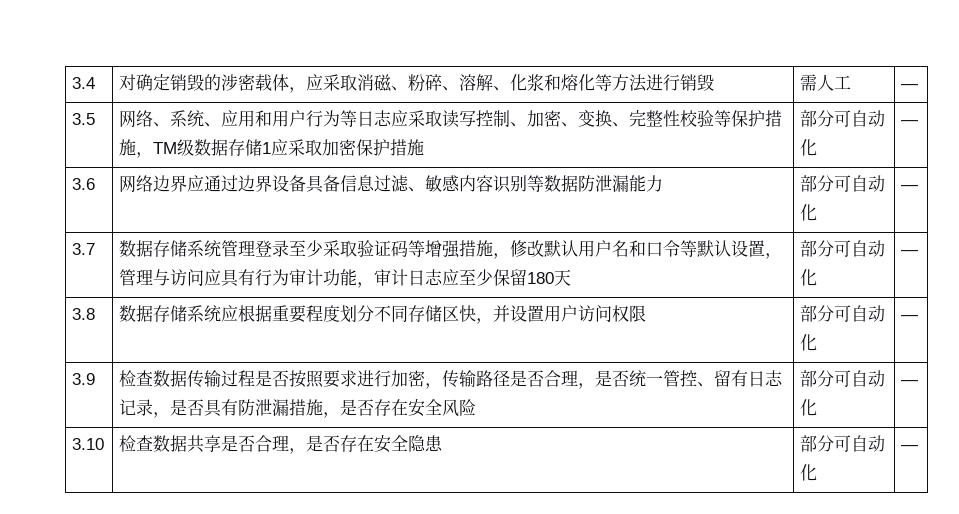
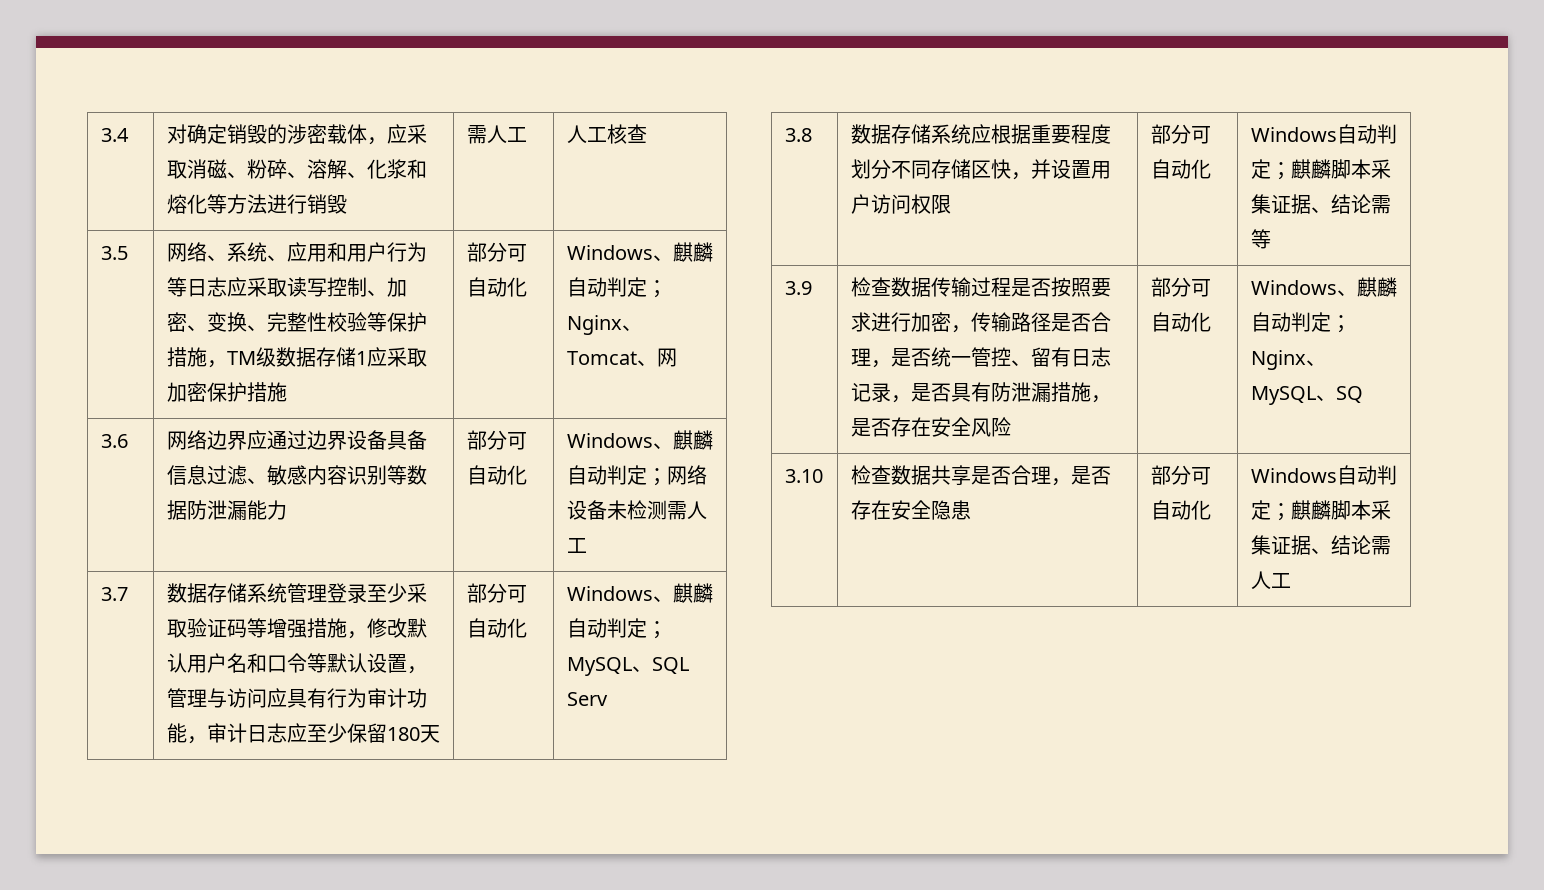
- 3.4 | 对确定销毁的涉密载体，应采取消磁、粉碎、溶解、化浆和熔化等方法进行销毁 | 需人工 | —
+ 3.4 | 对确定销毁的涉密载体，应采取消磁、粉碎、溶解、化浆和熔化等方法进行销毁 | 需人工 | 人工核查
- 网络、系统、应用和用户行为等日志应采取读写控制、加密、变换、完整性校验等保护措施，TM级数据存储1应采取加密保护措施 | 部分可自动化 | —
+ 网络、系统、应用和用户行为等日志应采取读写控制、加密、变换、完整性校验等保护措施，TM级数据存储1应采取加密保护措施 | 部分可自动化 | Windows、麒麟自动判定；Nginx、Tomcat、网
- 3.6 | 网络边界应通过边界设备具备信息过滤、敏感内容识别等数据防泄漏能力 | 部分可自动化 | —
+ 3.6 | 网络边界应通过边界设备具备信息过滤、敏感内容识别等数据防泄漏能力 | 部分可自动化 | Windows、麒麟自动判定；网络设备未检测需人工
- 数据存储系统管理登录至少采取验证码等增强措施，修改默认用户名和口令等默认设置，管理与访问应具有行为审计功能，审计日志应至少保留180天 | 部分可自动化 | —
+ 数据存储系统管理登录至少采取验证码等增强措施，修改默认用户名和口令等默认设置，管理与访问应具有行为审计功能，审计日志应至少保留180天 | 部分可自动化 | Windows、麒麟自动判定；MySQL、SQL Serv
- 3.8 | 数据存储系统应根据重要程度划分不同存储区快，并设置用户访问权限 | 部分可自动化 | —
+ 3.8 | 数据存储系统应根据重要程度划分不同存储区快，并设置用户访问权限 | 部分可自动化 | Windows自动判定；麒麟脚本采集证据、结论需等
- 检查数据传输过程是否按照要求进行加密，传输路径是否合理，是否统一管控、留有日志记录，是否具有防泄漏措施，是否存在安全风险 | 部分可自动化 | —
+ 检查数据传输过程是否按照要求进行加密，传输路径是否合理，是否统一管控、留有日志记录，是否具有防泄漏措施，是否存在安全风险 | 部分可自动化 | Windows、麒麟自动判定；Nginx、MySQL、SQ
- 3.10 | 检查数据共享是否合理，是否存在安全隐患 | 部分可自动化 | —
+ 3.10 | 检查数据共享是否合理，是否存在安全隐患 | 部分可自动化 | Windows自动判定；麒麟脚本采集证据、结论需人工

